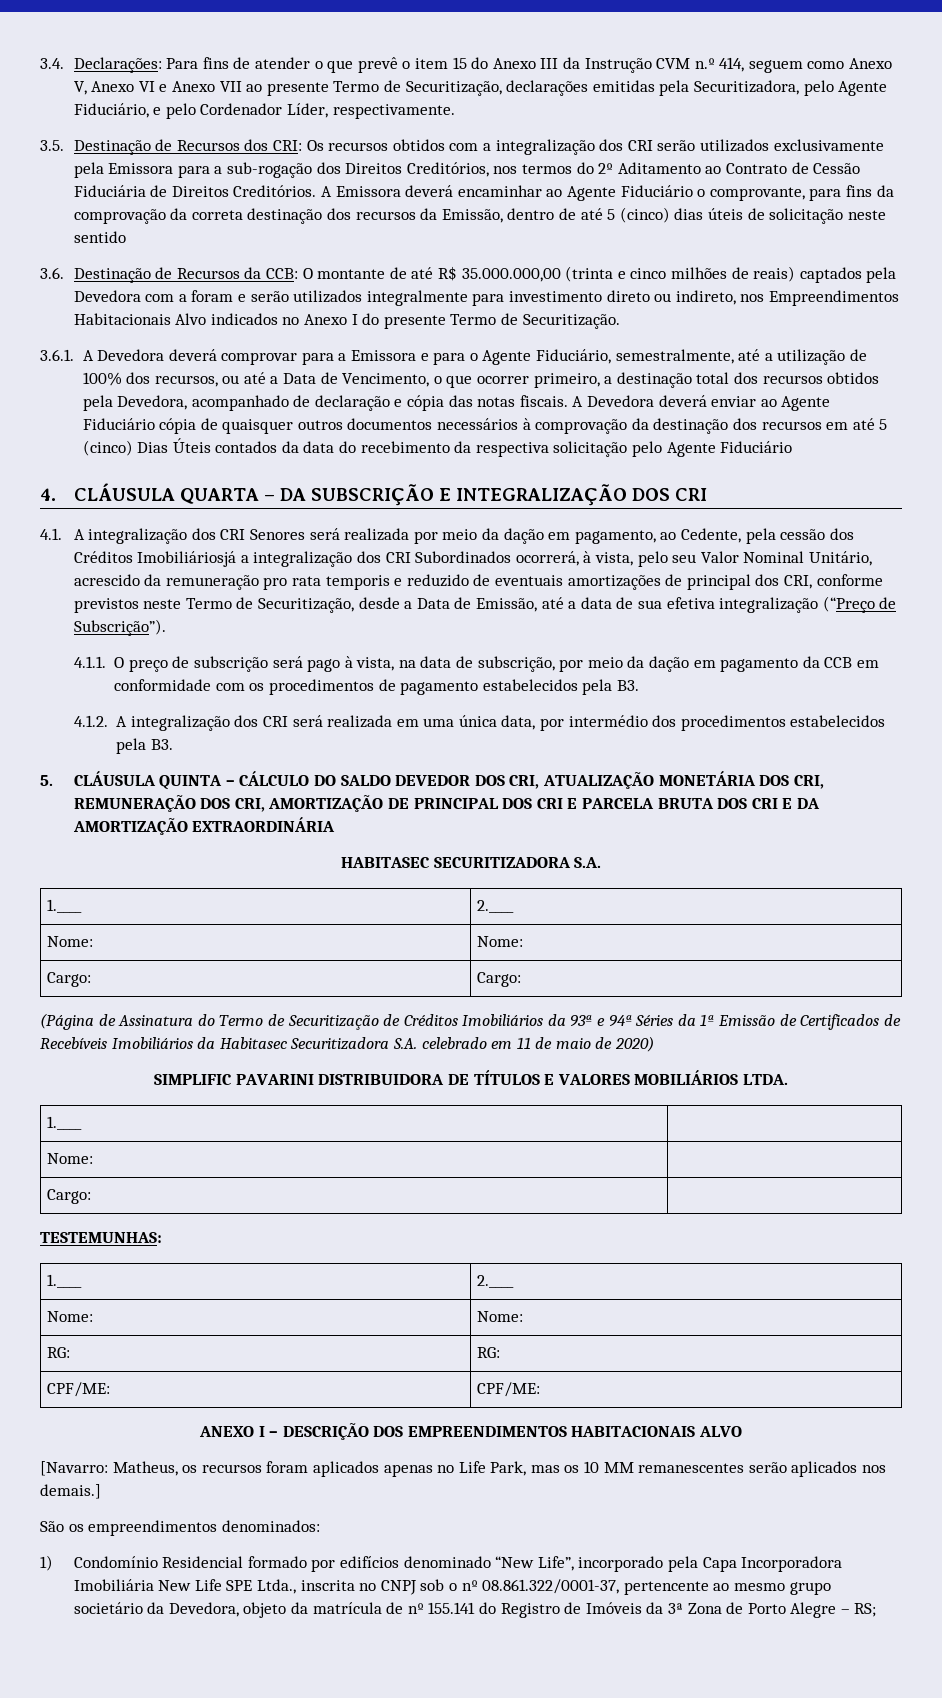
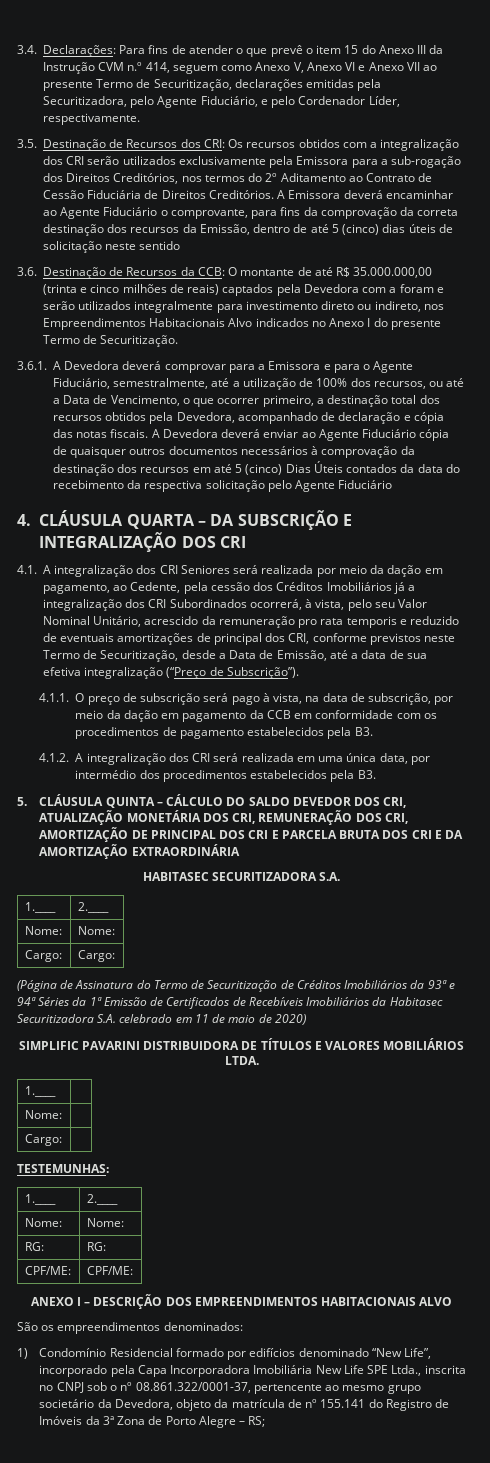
- 4.1. A integralização dos CRI Senores será realizada por meio da dação em pagamento, ao Cedente, pela cessão dos Créditos Imobiliáriosjá a integralização dos CRI Subordinados ocorrerá, à vista, pelo seu Valor Nominal Unitário, acrescido da remuneração pro rata temporis e reduzido de eventuais amortizações de principal dos CRI, conforme previstos neste Termo de Securitização, desde a Data de Emissão, até a data de sua efetiva integralização (“Preço de Subscrição”).
+ 4.1. A integralização dos CRI Seniores será realizada por meio da dação em pagamento, ao Cedente, pela cessão dos Créditos Imobiliários já a integralização dos CRI Subordinados ocorrerá, à vista, pelo seu Valor Nominal Unitário, acrescido da remuneração pro rata temporis e reduzido de eventuais amortizações de principal dos CRI, conforme previstos neste Termo de Securitização, desde a Data de Emissão, até a data de sua efetiva integralização (“Preço de Subscrição”).
- [Navarro: Matheus, os recursos foram aplicados apenas no Life Park, mas os 10 MM remanescentes serão aplicados nos demais.]

